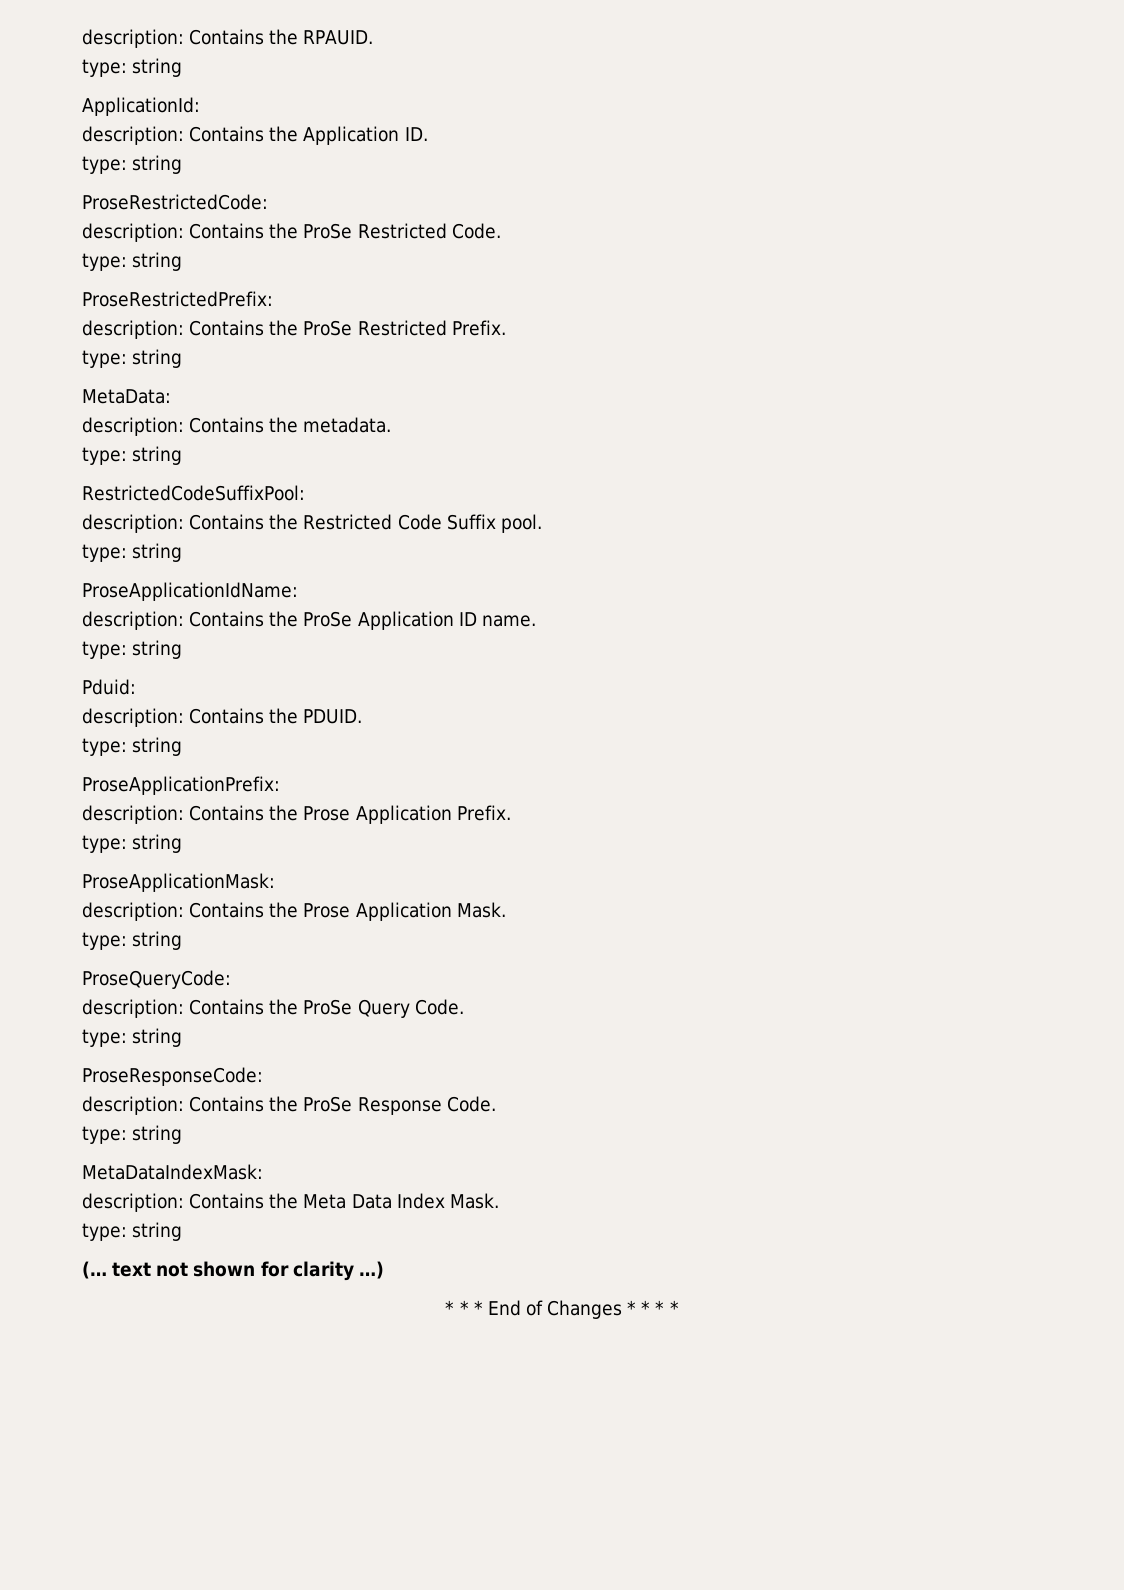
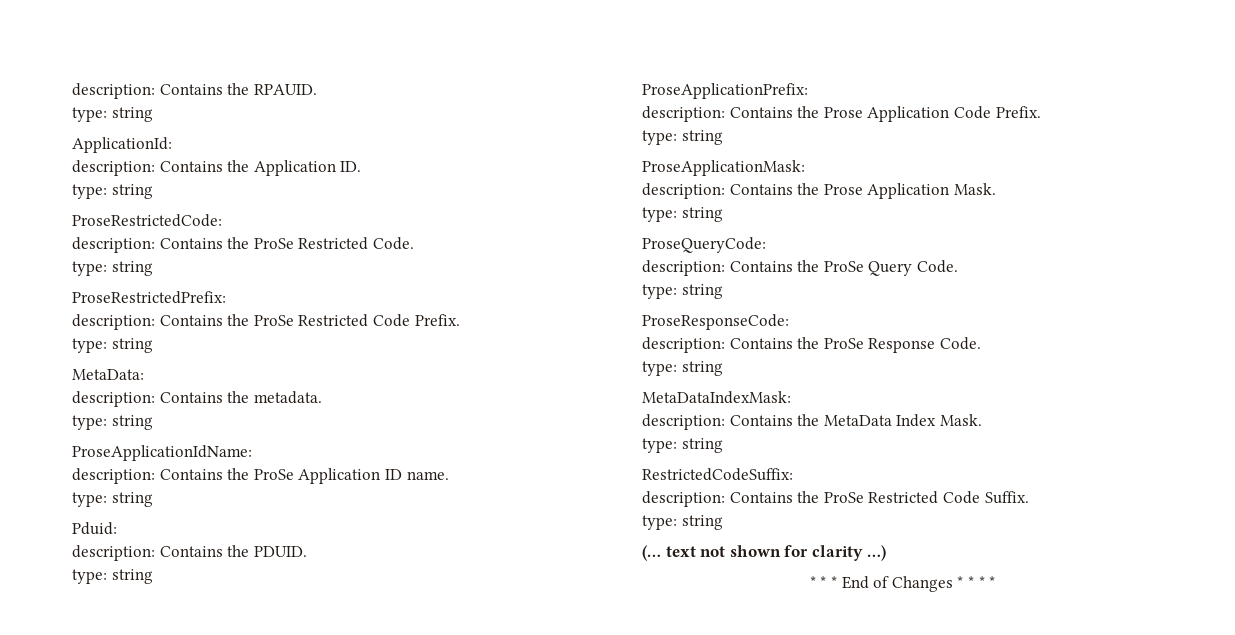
- description: Contains the ProSe Restricted Prefix.
+ description: Contains the ProSe Restricted Code Prefix.
- RestrictedCodeSuffixPool:
- description: Contains the Restricted Code Suffix pool.
- type: string
- description: Contains the Prose Application Prefix.
+ description: Contains the Prose Application Code Prefix.
- description: Contains the Meta Data Index Mask.
+ description: Contains the MetaData Index Mask.
+ RestrictedCodeSuffix:
+ description: Contains the ProSe Restricted Code Suffix.
+ type: string

